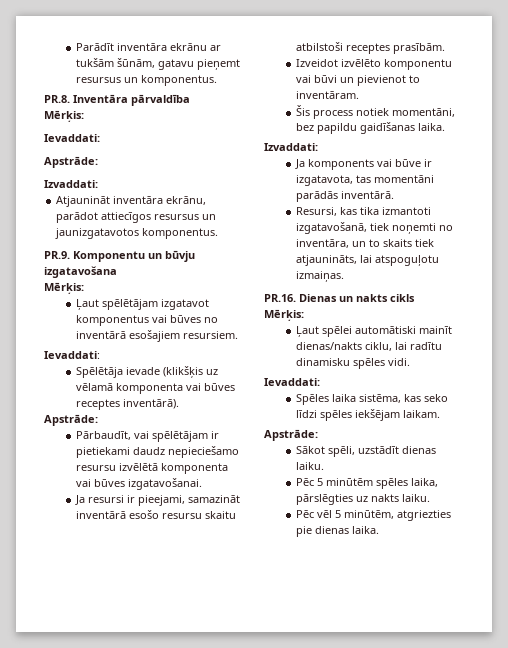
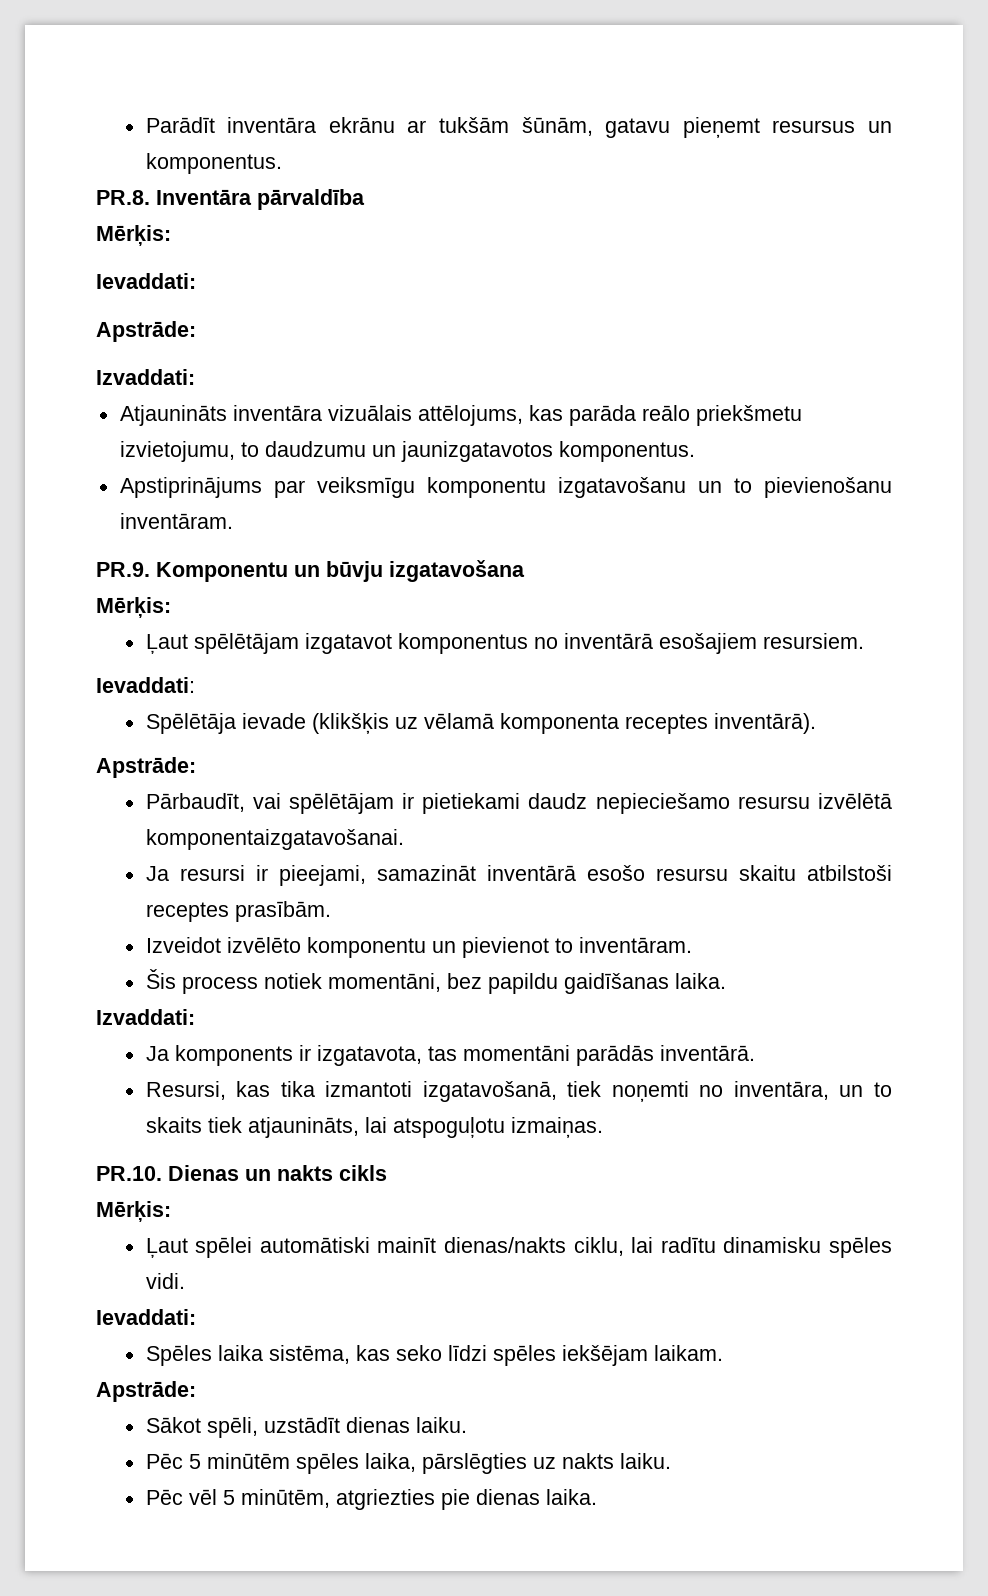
- Atjaunināt inventāra ekrānu, parādot attiecīgos resursus un jaunizgatavotos komponentus.
+ Atjaunināts inventāra vizuālais attēlojums, kas parāda reālo priekšmetu izvietojumu, to daudzumu un jaunizgatavotos komponentus.
+ Apstiprinājums par veiksmīgu komponentu izgatavošanu un to pievienošanu inventāram.
- Ļaut spēlētājam izgatavot komponentus vai būves no inventārā esošajiem resursiem.
+ Ļaut spēlētājam izgatavot komponentus no inventārā esošajiem resursiem.
- Spēlētāja ievade (klikšķis uz vēlamā komponenta vai būves receptes inventārā).
+ Spēlētāja ievade (klikšķis uz vēlamā komponenta receptes inventārā).
- Pārbaudīt, vai spēlētājam ir pietiekami daudz nepieciešamo resursu izvēlētā komponenta vai būves izgatavošanai.
+ Pārbaudīt, vai spēlētājam ir pietiekami daudz nepieciešamo resursu izvēlētā komponentaizgatavošanai.
- Izveidot izvēlēto komponentu vai būvi un pievienot to inventāram.
+ Izveidot izvēlēto komponentu un pievienot to inventāram.
- Ja komponents vai būve ir izgatavota, tas momentāni parādās inventārā.
+ Ja komponents ir izgatavota, tas momentāni parādās inventārā.
- PR.16. Dienas un nakts cikls
+ PR.10. Dienas un nakts cikls

